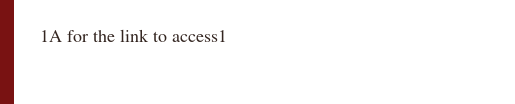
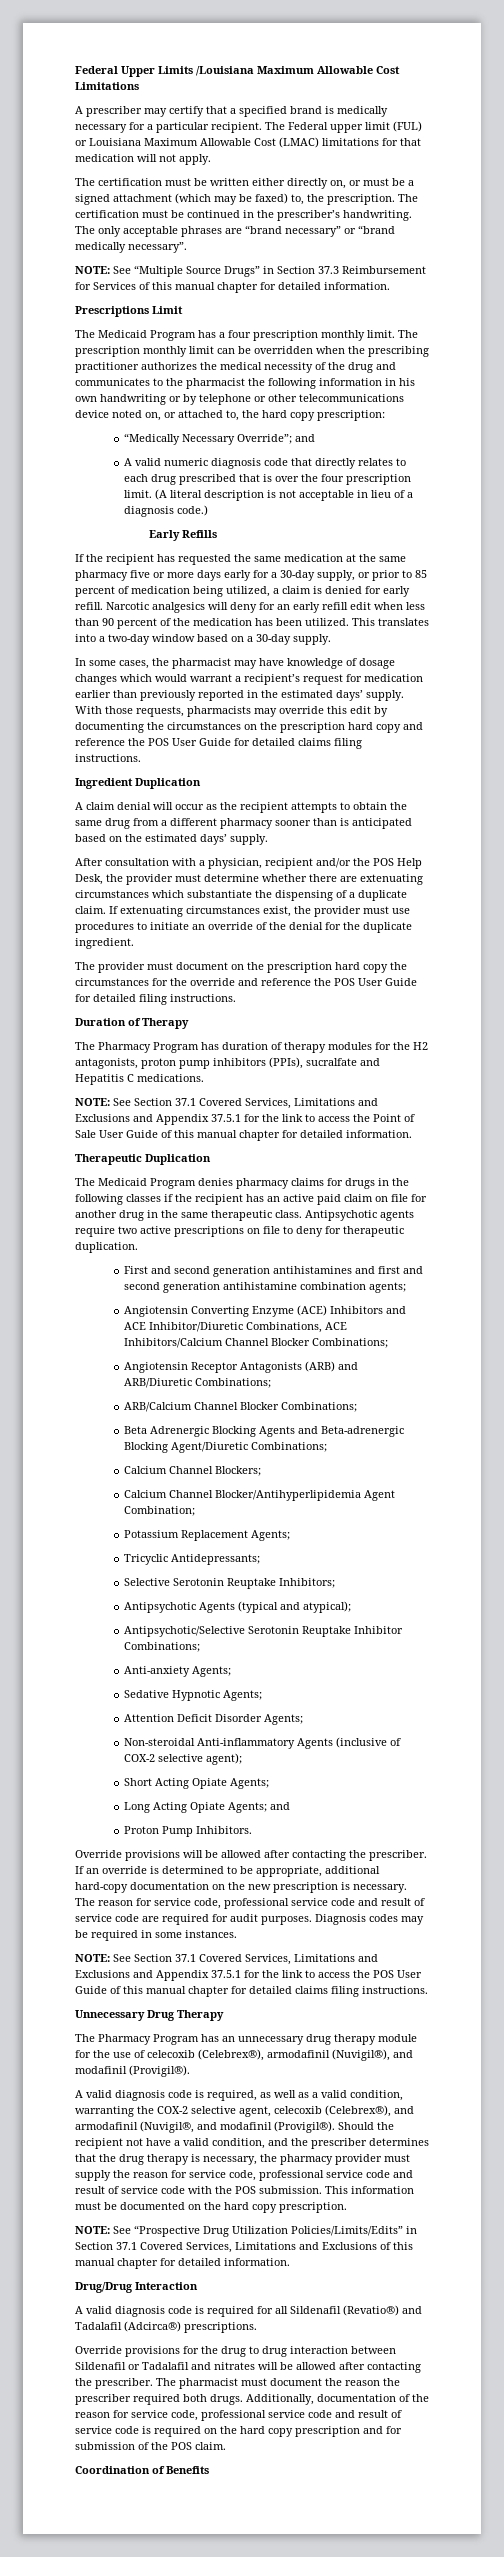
- 1A for the link to access1
+ Federal Upper Limits /Louisiana Maximum Allowable Cost Limitations
+ A prescriber may certify that a specified brand is medically necessary for a particular recipient. The Federal upper limit (FUL) or Louisiana Maximum Allowable Cost (LMAC) limitations for that medication will not apply.
+ The certification must be written either directly on, or must be a signed attachment (which may be faxed) to, the prescription. The certification must be continued in the prescriber’s handwriting. The only acceptable phrases are “brand necessary” or “brand medically necessary”.
+ NOTE: See “Multiple Source Drugs” in Section 37.3 Reimbursement for Services of this manual chapter for detailed information.
+ Prescriptions Limit
+ The Medicaid Program has a four prescription monthly limit. The prescription monthly limit can be overridden when the prescribing practitioner authorizes the medical necessity of the drug and communicates to the pharmacist the following information in his own handwriting or by telephone or other telecommunications device noted on, or attached to, the hard copy prescription:
+ “Medically Necessary Override”; and
+ A valid numeric diagnosis code that directly relates to each drug prescribed that is over the four prescription limit. (A literal description is not acceptable in lieu of a diagnosis code.)
+ Early Refills
+ If the recipient has requested the same medication at the same pharmacy five or more days early for a 30-day supply, or prior to 85 percent of medication being utilized, a claim is denied for early refill. Narcotic analgesics will deny for an early refill edit when less than 90 percent of the medication has been utilized. This translates into a two-day window based on a 30-day supply.
+ In some cases, the pharmacist may have knowledge of dosage changes which would warrant a recipient’s request for medication earlier than previously reported in the estimated days’ supply. With those requests, pharmacists may override this edit by documenting the circumstances on the prescription hard copy and reference the POS User Guide for detailed claims filing instructions.
+ Ingredient Duplication
+ A claim denial will occur as the recipient attempts to obtain the same drug from a different pharmacy sooner than is anticipated based on the estimated days’ supply.
+ After consultation with a physician, recipient and/or the POS Help Desk, the provider must determine whether there are extenuating circumstances which substantiate the dispensing of a duplicate claim. If extenuating circumstances exist, the provider must use procedures to initiate an override of the denial for the duplicate ingredient.
+ The provider must document on the prescription hard copy the circumstances for the override and reference the POS User Guide for detailed filing instructions.
+ Duration of Therapy
+ The Pharmacy Program has duration of therapy modules for the H2 antagonists, proton pump inhibitors (PPIs), sucralfate and Hepatitis C medications.
+ NOTE: See Section 37.1 Covered Services, Limitations and Exclusions and Appendix 37.5.1 for the link to access the Point of Sale User Guide of this manual chapter for detailed information.
+ Therapeutic Duplication
+ The Medicaid Program denies pharmacy claims for drugs in the following classes if the recipient has an active paid claim on file for another drug in the same therapeutic class. Antipsychotic agents require two active prescriptions on file to deny for therapeutic duplication.
+ First and second generation antihistamines and first and second generation antihistamine combination agents;
+ Angiotensin Converting Enzyme (ACE) Inhibitors and ACE Inhibitor/Diuretic Combinations, ACE Inhibitors/Calcium Channel Blocker Combinations;
+ Angiotensin Receptor Antagonists (ARB) and ARB/Diuretic Combinations;
+ ARB/Calcium Channel Blocker Combinations;
+ Beta Adrenergic Blocking Agents and Beta-adrenergic Blocking Agent/Diuretic Combinations;
+ Calcium Channel Blockers;
+ Calcium Channel Blocker/Antihyperlipidemia Agent Combination;
+ Potassium Replacement Agents;
+ Tricyclic Antidepressants;
+ Selective Serotonin Reuptake Inhibitors;
+ Antipsychotic Agents (typical and atypical);
+ Antipsychotic/Selective Serotonin Reuptake Inhibitor Combinations;
+ Anti-anxiety Agents;
+ Sedative Hypnotic Agents;
+ Attention Deficit Disorder Agents;
+ Non-steroidal Anti-inflammatory Agents (inclusive of COX-2 selective agent);
+ Short Acting Opiate Agents;
+ Long Acting Opiate Agents; and
+ Proton Pump Inhibitors.
+ Override provisions will be allowed after contacting the prescriber. If an override is determined to be appropriate, additional hard-copy documentation on the new prescription is necessary. The reason for service code, professional service code and result of service code are required for audit purposes. Diagnosis codes may be required in some instances.
+ NOTE: See Section 37.1 Covered Services, Limitations and Exclusions and Appendix 37.5.1 for the link to access the POS User Guide of this manual chapter for detailed claims filing instructions.
+ Unnecessary Drug Therapy
+ The Pharmacy Program has an unnecessary drug therapy module for the use of celecoxib (Celebrex®), armodafinil (Nuvigil®), and modafinil (Provigil®).
+ A valid diagnosis code is required, as well as a valid condition, warranting the COX-2 selective agent, celecoxib (Celebrex®), and armodafinil (Nuvigil®, and modafinil (Provigil®). Should the recipient not have a valid condition, and the prescriber determines that the drug therapy is necessary, the pharmacy provider must supply the reason for service code, professional service code and result of service code with the POS submission. This information must be documented on the hard copy prescription.
+ NOTE: See “Prospective Drug Utilization Policies/Limits/Edits” in Section 37.1 Covered Services, Limitations and Exclusions of this manual chapter for detailed information.
+ Drug/Drug Interaction
+ A valid diagnosis code is required for all Sildenafil (Revatio®) and Tadalafil (Adcirca®) prescriptions.
+ Override provisions for the drug to drug interaction between Sildenafil or Tadalafil and nitrates will be allowed after contacting the prescriber. The pharmacist must document the reason the prescriber required both drugs. Additionally, documentation of the reason for service code, professional service code and result of service code is required on the hard copy prescription and for submission of the POS claim.
+ Coordination of Benefits

